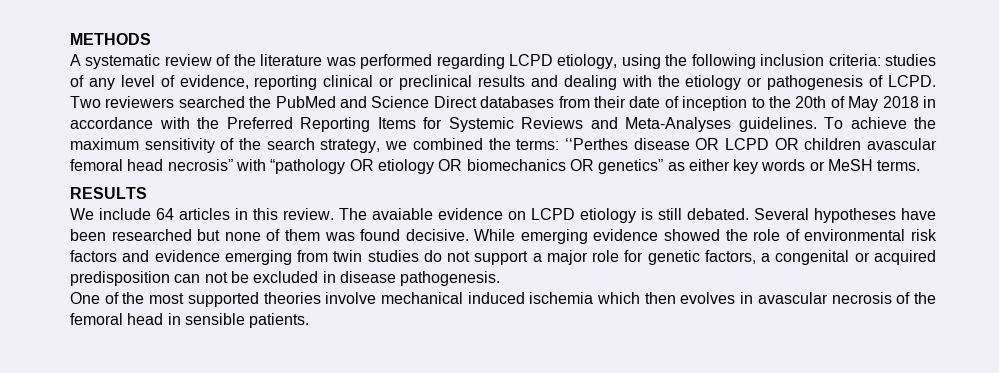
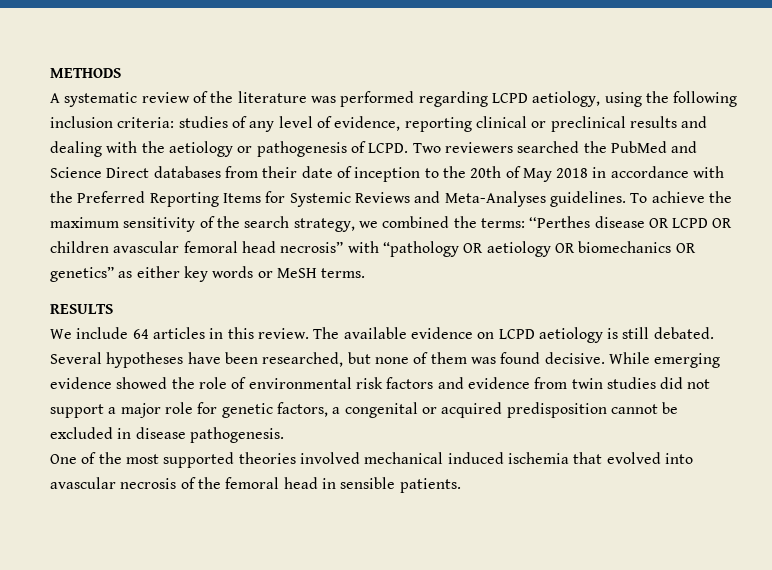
- A systematic review of the literature was performed regarding LCPD etiology, using the following inclusion criteria: studies of any level of evidence, reporting clinical or preclinical results and dealing with the etiology or pathogenesis of LCPD.
+ A systematic review of the literature was performed regarding LCPD aetiology, using the following inclusion criteria: studies of any level of evidence, reporting clinical or preclinical results and dealing with the aetiology or pathogenesis of LCPD.
- To achieve the maximum sensitivity of the search strategy, we combined the terms: ‘‘Perthes disease OR LCPD OR children avascular femoral head necrosis” with “pathology OR etiology OR biomechanics OR genetics” as either key words or MeSH terms.
+ To achieve the maximum sensitivity of the search strategy, we combined the terms: ‘‘Perthes disease OR LCPD OR children avascular femoral head necrosis” with “pathology OR aetiology OR biomechanics OR genetics” as either key words or MeSH terms.
- The avaiable evidence on LCPD etiology is still debated.
+ The available evidence on LCPD aetiology is still debated.
- Several hypotheses have been researched but none of them was found decisive.
+ Several hypotheses have been researched, but none of them was found decisive.
- While emerging evidence showed the role of environmental risk factors and evidence emerging from twin studies do not support a major role for genetic factors, a congenital or acquired predisposition can not be excluded in disease pathogenesis.
+ While emerging evidence showed the role of environmental risk factors and evidence from twin studies did not support a major role for genetic factors, a congenital or acquired predisposition cannot be excluded in disease pathogenesis.
- One of the most supported theories involve mechanical induced ischemia which then evolves in avascular necrosis of the femoral head in sensible patients.
+ One of the most supported theories involved mechanical induced ischemia that evolved into avascular necrosis of the femoral head in sensible patients.

